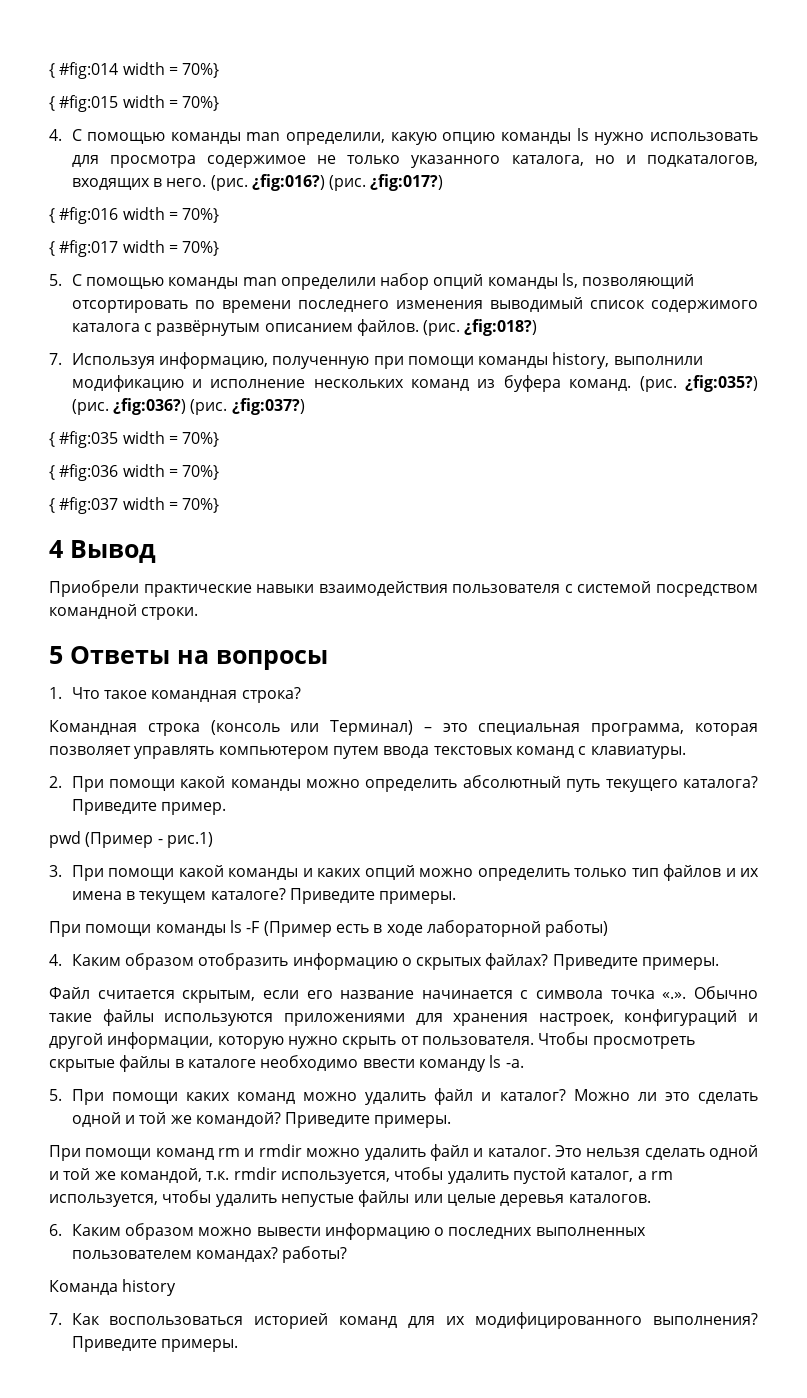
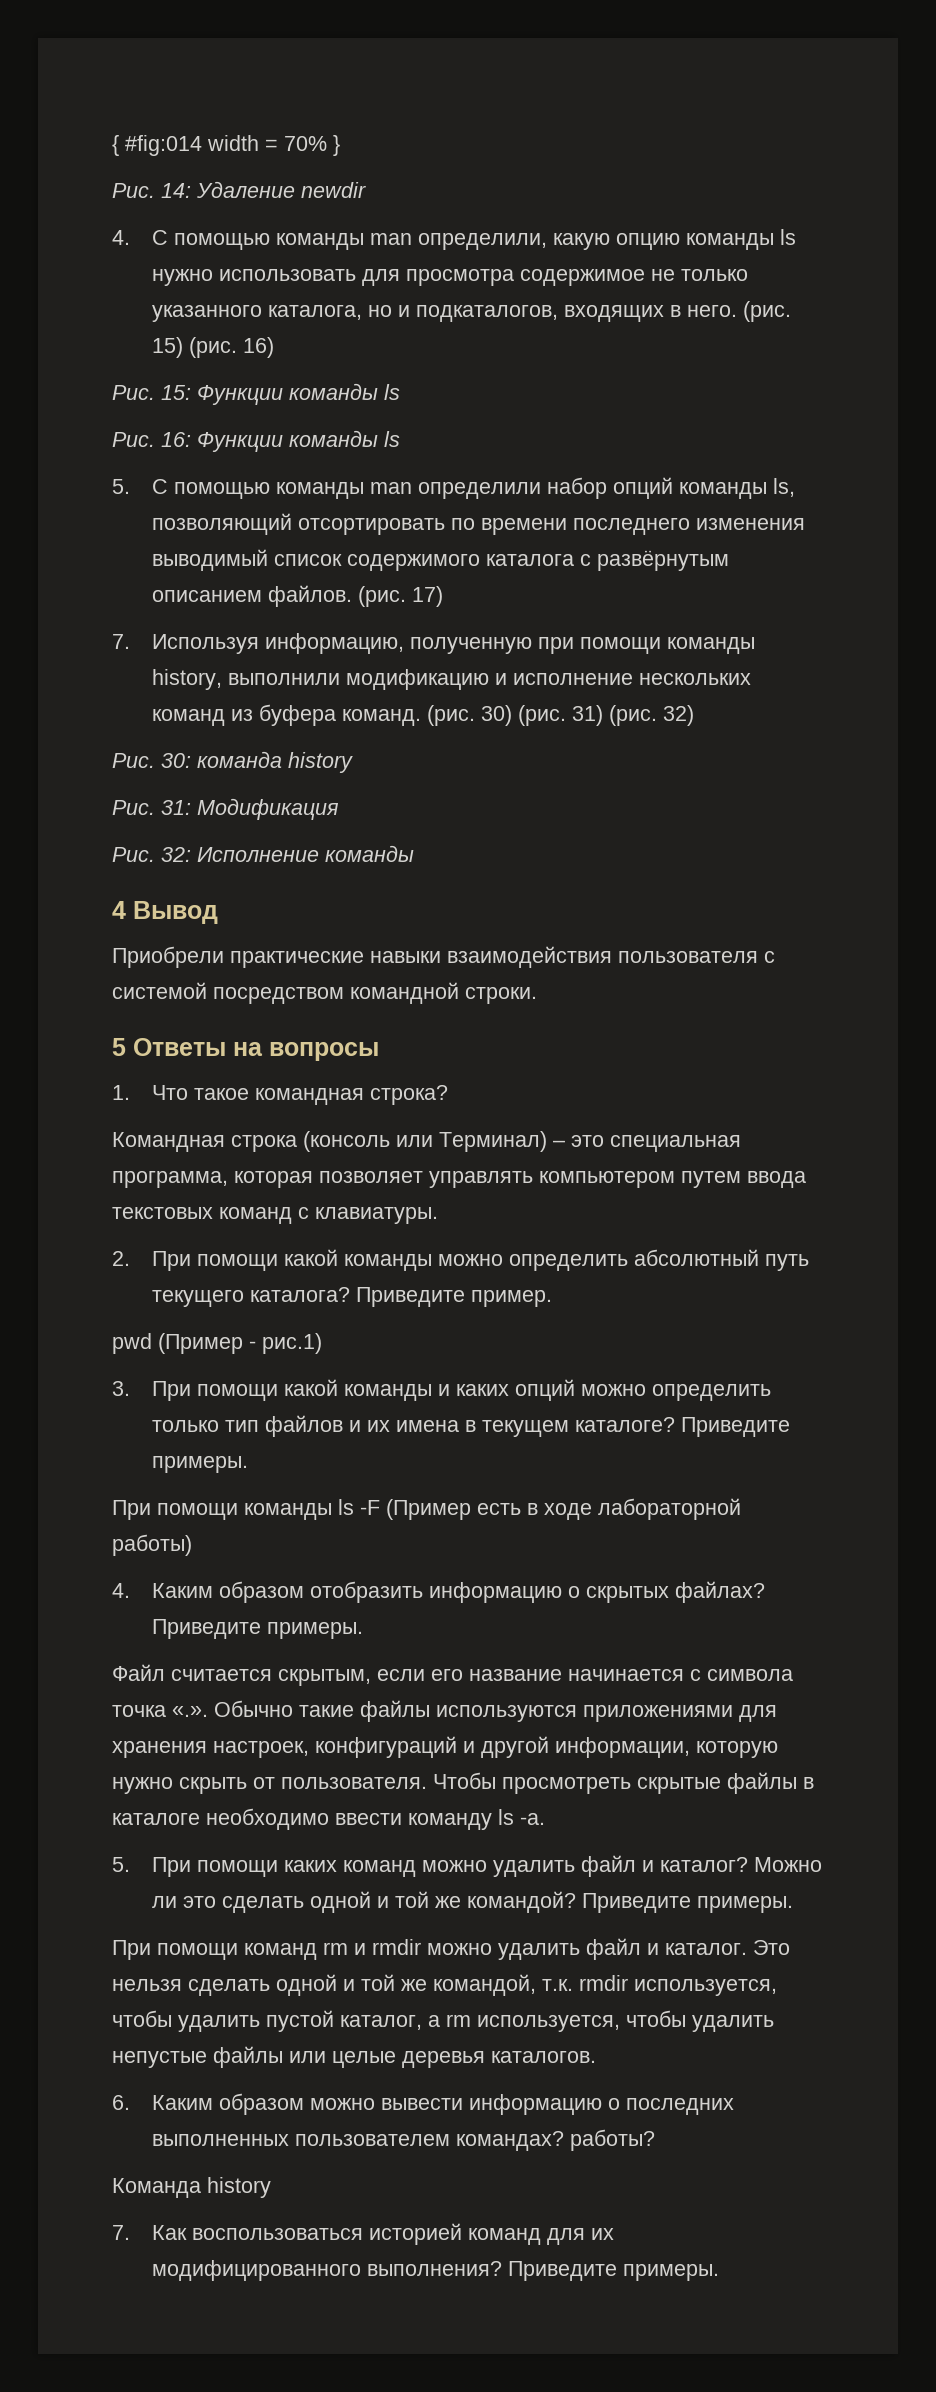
- { #fig:014 width = 70%}
- { #fig:015 width = 70%}
+ { #fig:014 width = 70% }
+ Рис. 14: Удаление newdir
- ¿fig:016?) (рис. ¿fig:017?)
- { #fig:016 width = 70%}
- { #fig:017 width = 70%}
+ 15) (рис. 16)
+ Рис. 15: Функции команды ls
+ Рис. 16: Функции команды ls
- ¿fig:018?)
+ 17)
- ¿fig:035?) (рис. ¿fig:036?) (рис. ¿fig:037?)
- { #fig:035 width = 70%}
- { #fig:036 width = 70%}
- { #fig:037 width = 70%}
+ 30) (рис. 31) (рис. 32)
+ Рис. 30: команда history
+ Рис. 31: Модификация
+ Рис. 32: Исполнение команды

